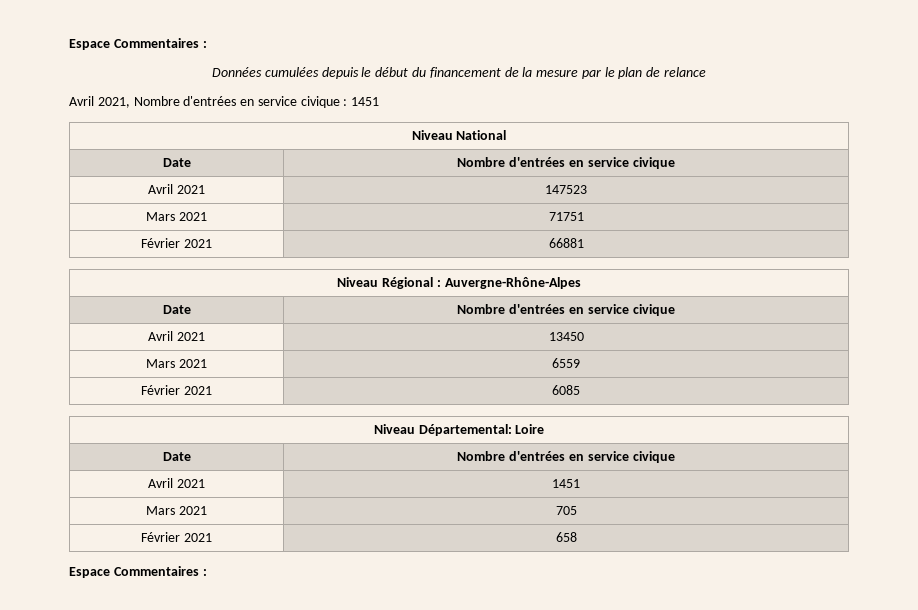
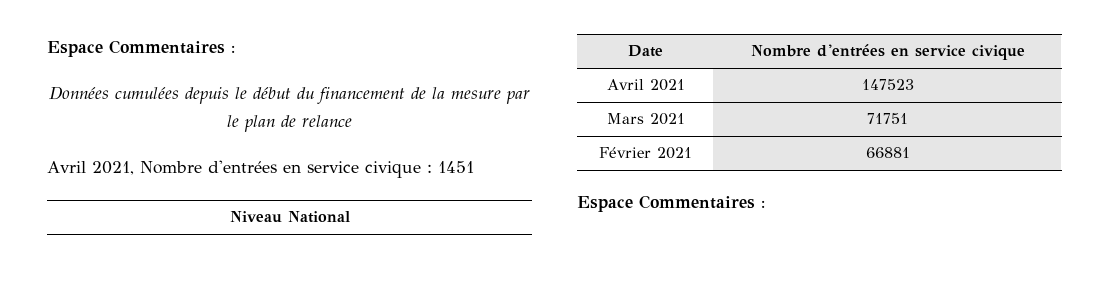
- Niveau Régional : Auvergne-Rhône-Alpes
- Date | Nombre d'entrées en service civique
- Avril 2021 | 13450
- Mars 2021 | 6559
- Février 2021 | 6085
- Niveau Départemental: Loire
- Date | Nombre d'entrées en service civique
- Avril 2021 | 1451
- Mars 2021 | 705
- Février 2021 | 658

